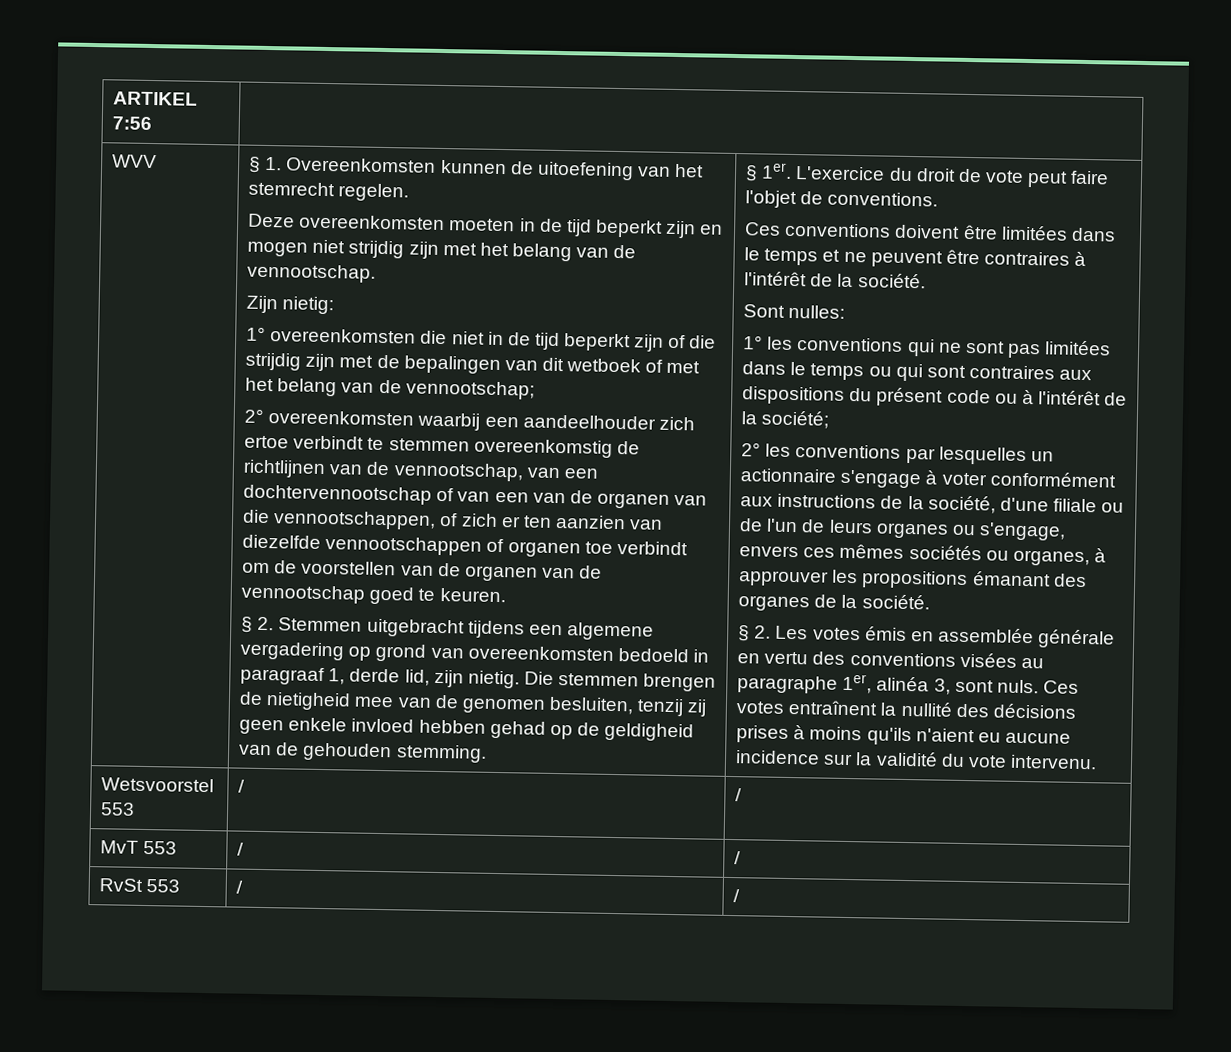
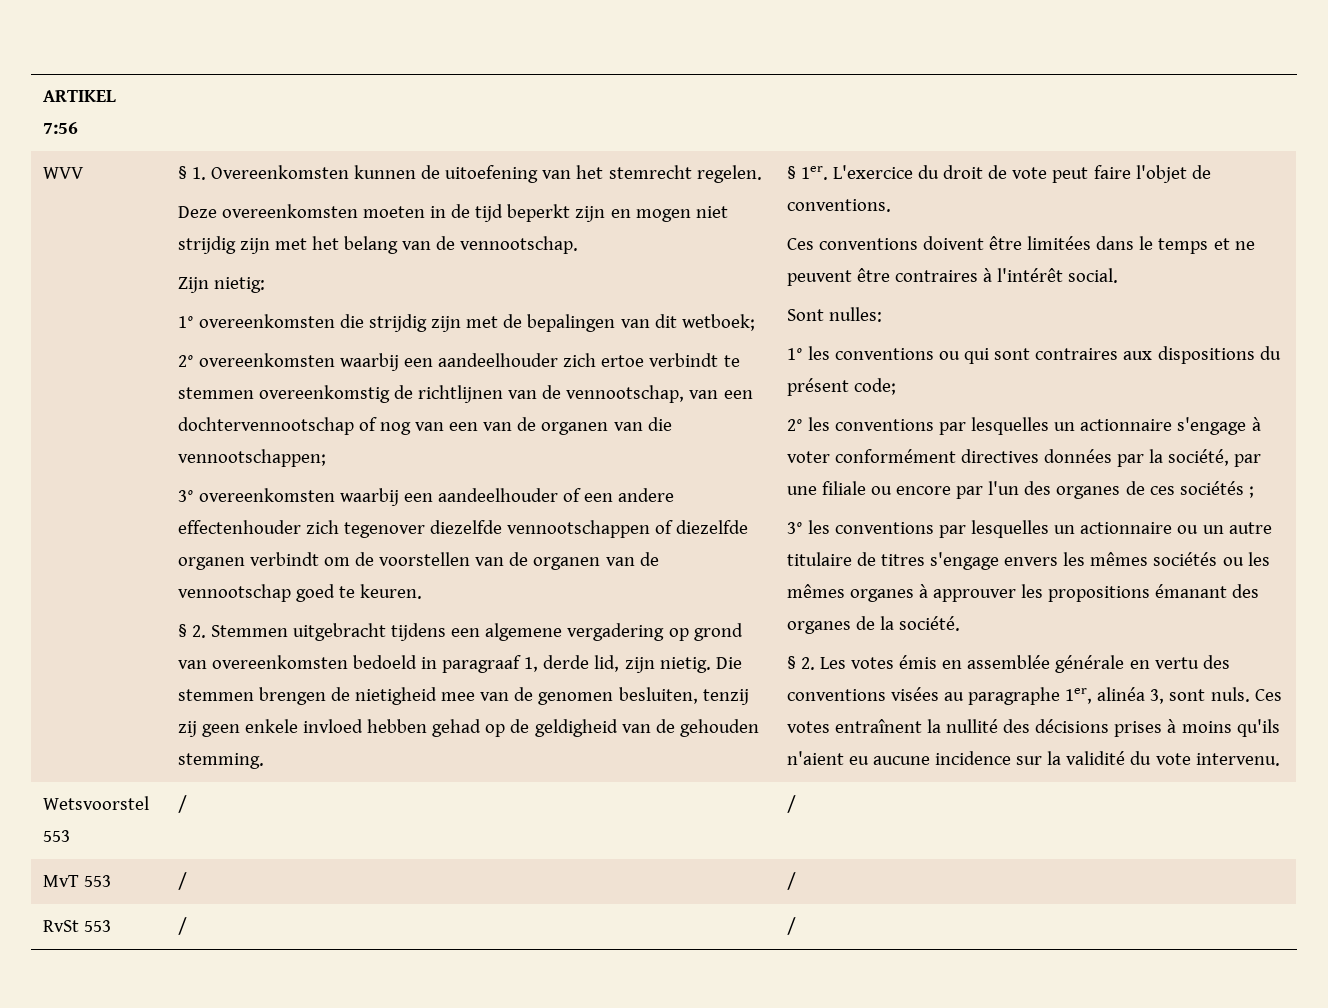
- 1° overeenkomsten die niet in de tijd beperkt zijn of die strijdig zijn met de bepalingen van dit wetboek of met het belang van de vennootschap;
+ 1° overeenkomsten die strijdig zijn met de bepalingen van dit wetboek;
- 2° overeenkomsten waarbij een aandeelhouder zich ertoe verbindt te stemmen overeenkomstig de richtlijnen van de vennootschap, van een dochtervennootschap of van een van de organen van die vennootschappen, of zich er ten aanzien van diezelfde vennootschappen of organen toe verbindt om de voorstellen van de organen van de vennootschap goed te keuren.
+ 2° overeenkomsten waarbij een aandeelhouder zich ertoe verbindt te stemmen overeenkomstig de richtlijnen van de vennootschap, van een dochtervennootschap of nog van een van de organen van die vennootschappen;
+ 3° overeenkomsten waarbij een aandeelhouder of een andere effectenhouder zich tegenover diezelfde vennootschappen of diezelfde organen verbindt om de voorstellen van de organen van de vennootschap goed te keuren.
- Ces conventions doivent être limitées dans le temps et ne peuvent être contraires à l'intérêt de la société.
+ Ces conventions doivent être limitées dans le temps et ne peuvent être contraires à l'intérêt social.
- 1° les conventions qui ne sont pas limitées dans le temps ou qui sont contraires aux dispositions du présent code ou à l'intérêt de la société;
+ 1° les conventions ou qui sont contraires aux dispositions du présent code;
- 2° les conventions par lesquelles un actionnaire s'engage à voter conformément aux instructions de la société, d'une filiale ou de l'un de leurs organes ou s'engage, envers ces mêmes sociétés ou organes, à approuver les propositions émanant des organes de la société.
+ 2° les conventions par lesquelles un actionnaire s'engage à voter conformément directives données par la société, par une filiale ou encore par l'un des organes de ces sociétés ;
+ 3° les conventions par lesquelles un actionnaire ou un autre titulaire de titres s'engage envers les mêmes sociétés ou les mêmes organes à approuver les propositions émanant des organes de la société.

